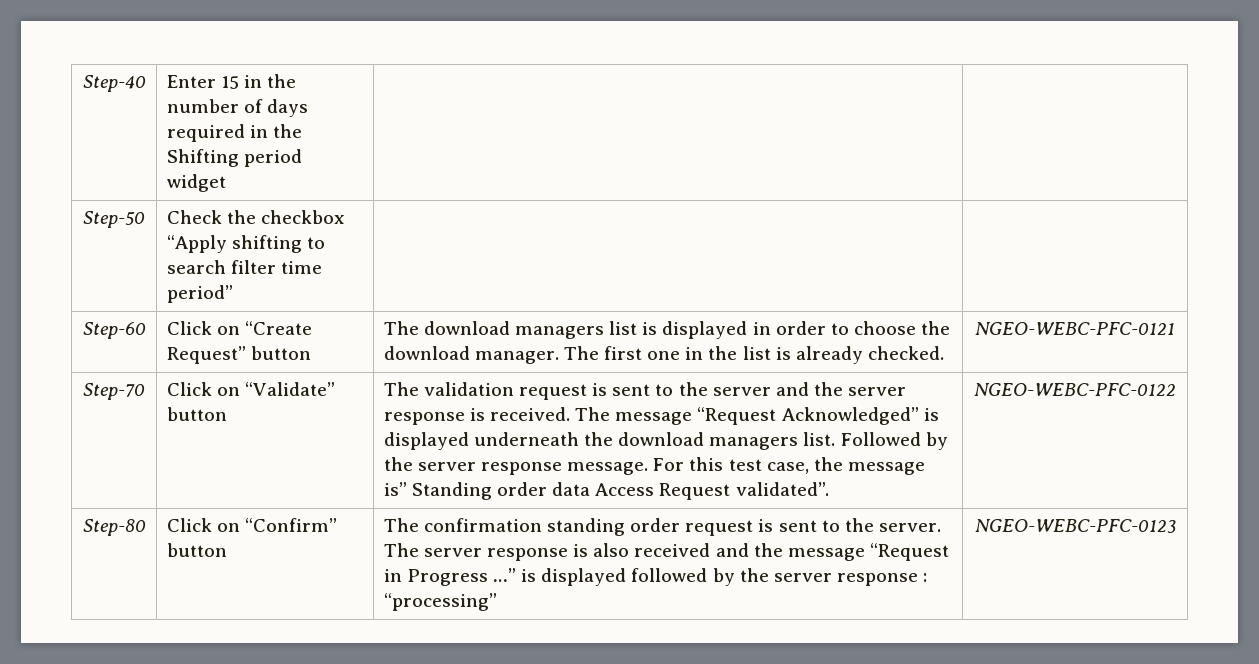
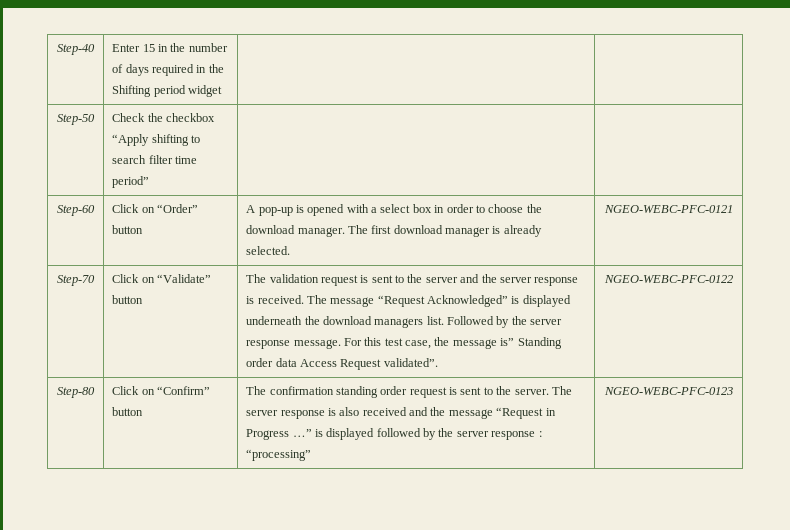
- Step-60 | Click on “Create Request” button | The download managers list is displayed in order to choose the download manager. The first one in the list is already checked. | NGEO-WEBC-PFC-0121
+ Step-60 | Click on “Order” button | A pop-up is opened with a select box in order to choose the download manager. The first download manager is already selected. | NGEO-WEBC-PFC-0121

